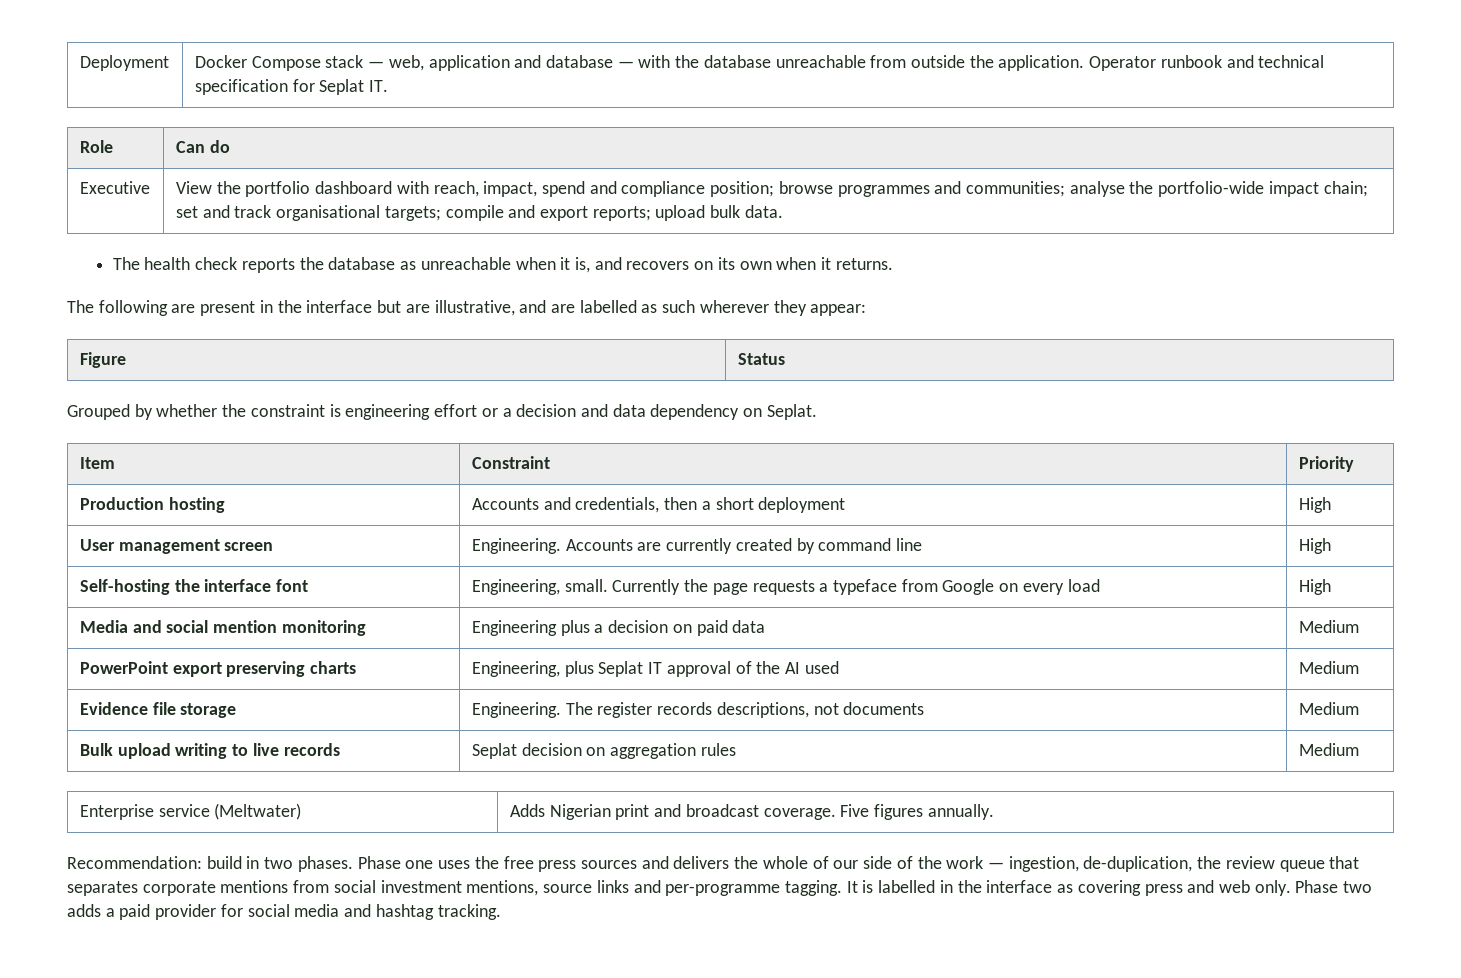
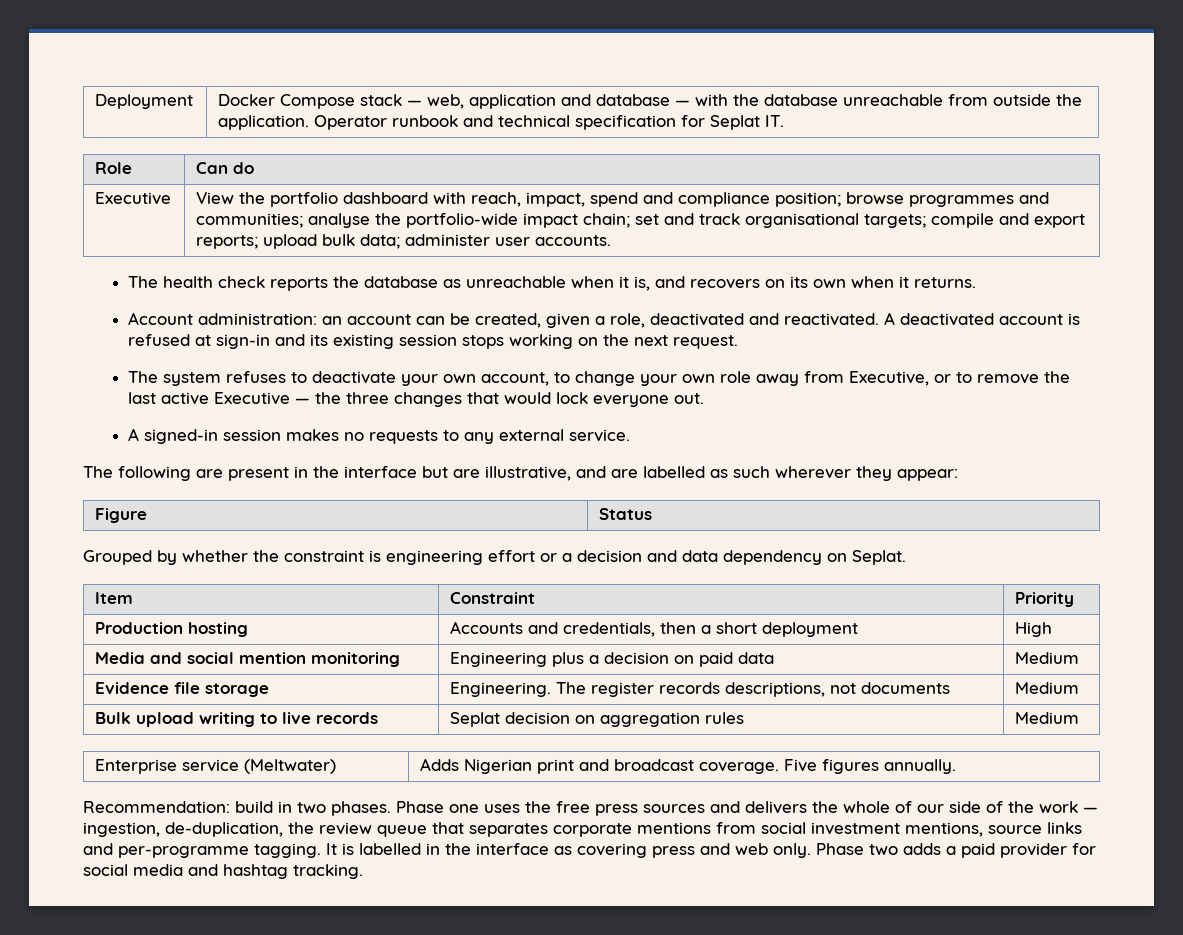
- Executive | View the portfolio dashboard with reach, impact, spend and compliance position; browse programmes and communities; analyse the portfolio-wide impact chain; set and track organisational targets; compile and export reports; upload bulk data.
+ Executive | View the portfolio dashboard with reach, impact, spend and compliance position; browse programmes and communities; analyse the portfolio-wide impact chain; set and track organisational targets; compile and export reports; upload bulk data; administer user accounts.
+ Account administration: an account can be created, given a role, deactivated and reactivated. A deactivated account is refused at sign-in and its existing session stops working on the next request.
+ The system refuses to deactivate your own account, to change your own role away from Executive, or to remove the last active Executive — the three changes that would lock everyone out.
+ A signed-in session makes no requests to any external service.
- User management screen | Engineering. Accounts are currently created by command line | High
- Self-hosting the interface font | Engineering, small. Currently the page requests a typeface from Google on every load | High
- PowerPoint export preserving charts | Engineering, plus Seplat IT approval of the AI used | Medium

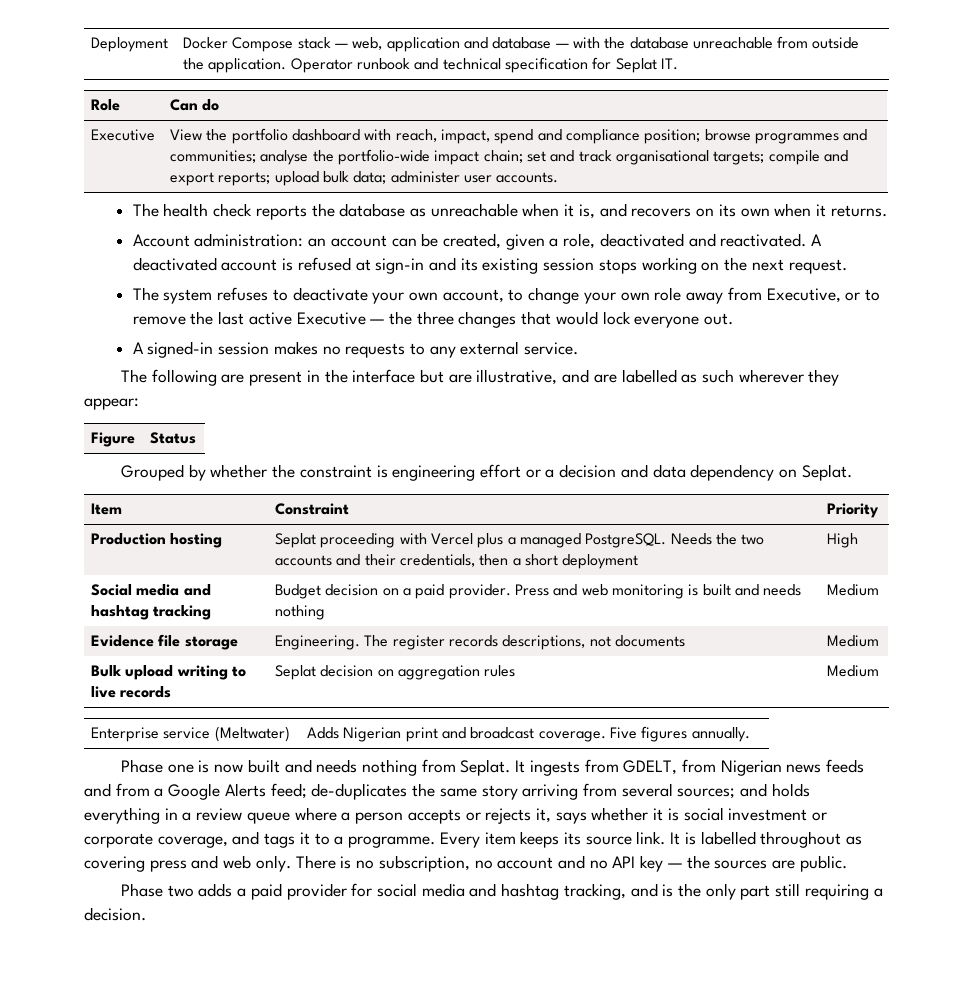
- Production hosting | Accounts and credentials, then a short deployment | High
+ Production hosting | Seplat proceeding with Vercel plus a managed PostgreSQL. Needs the two accounts and their credentials, then a short deployment | High
- Media and social mention monitoring | Engineering plus a decision on paid data | Medium
+ Social media and hashtag tracking | Budget decision on a paid provider. Press and web monitoring is built and needs nothing | Medium
- Recommendation: build in two phases. Phase one uses the free press sources and delivers the whole of our side of the work — ingestion, de-duplication, the review queue that separates corporate mentions from social investment mentions, source links and per-programme tagging. It is labelled in the interface as covering press and web only. Phase two adds a paid provider for social media and hashtag tracking.
+ Phase one is now built and needs nothing from Seplat. It ingests from GDELT, from Nigerian news feeds and from a Google Alerts feed; de-duplicates the same story arriving from several sources; and holds everything in a review queue where a person accepts or rejects it, says whether it is social investment or corporate coverage, and tags it to a programme. Every item keeps its source link. It is labelled throughout as covering press and web only. There is no subscription, no account and no API key — the sources are public.
+ Phase two adds a paid provider for social media and hashtag tracking, and is the only part still requiring a decision.

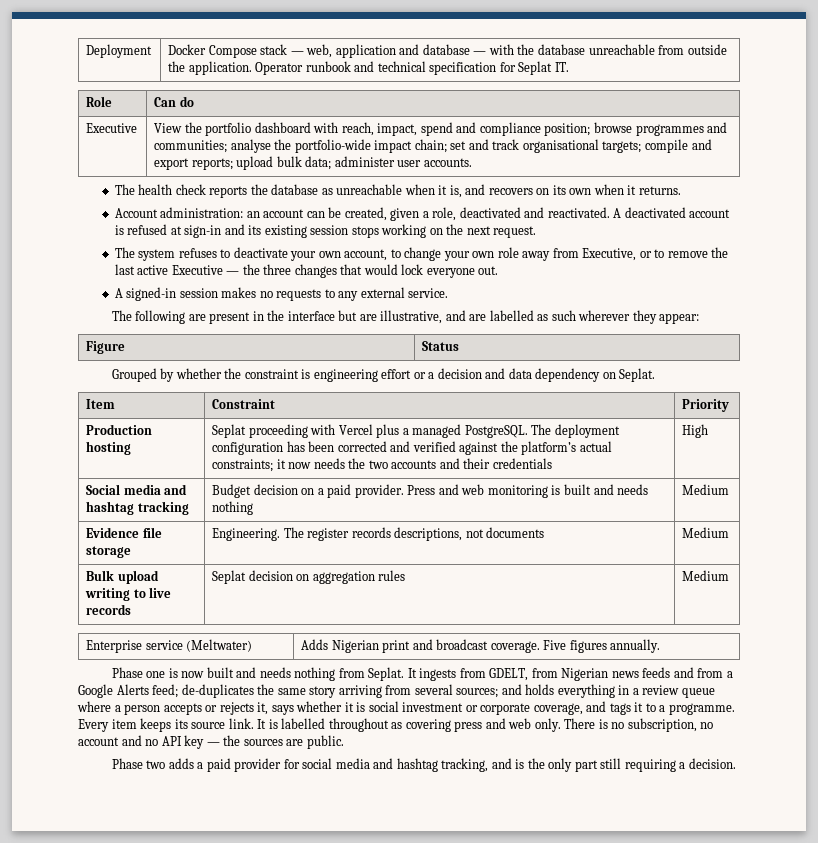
- Production hosting | Seplat proceeding with Vercel plus a managed PostgreSQL. Needs the two accounts and their credentials, then a short deployment | High
+ Production hosting | Seplat proceeding with Vercel plus a managed PostgreSQL. The deployment configuration has been corrected and verified against the platform’s actual constraints; it now needs the two accounts and their credentials | High

